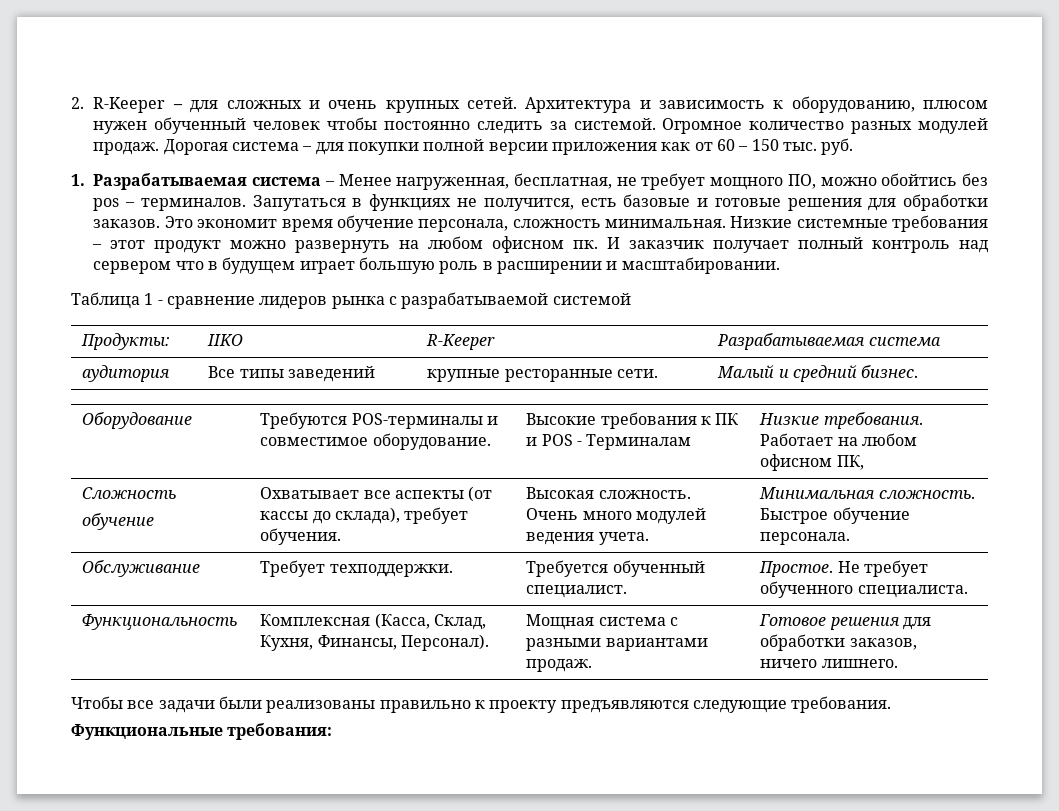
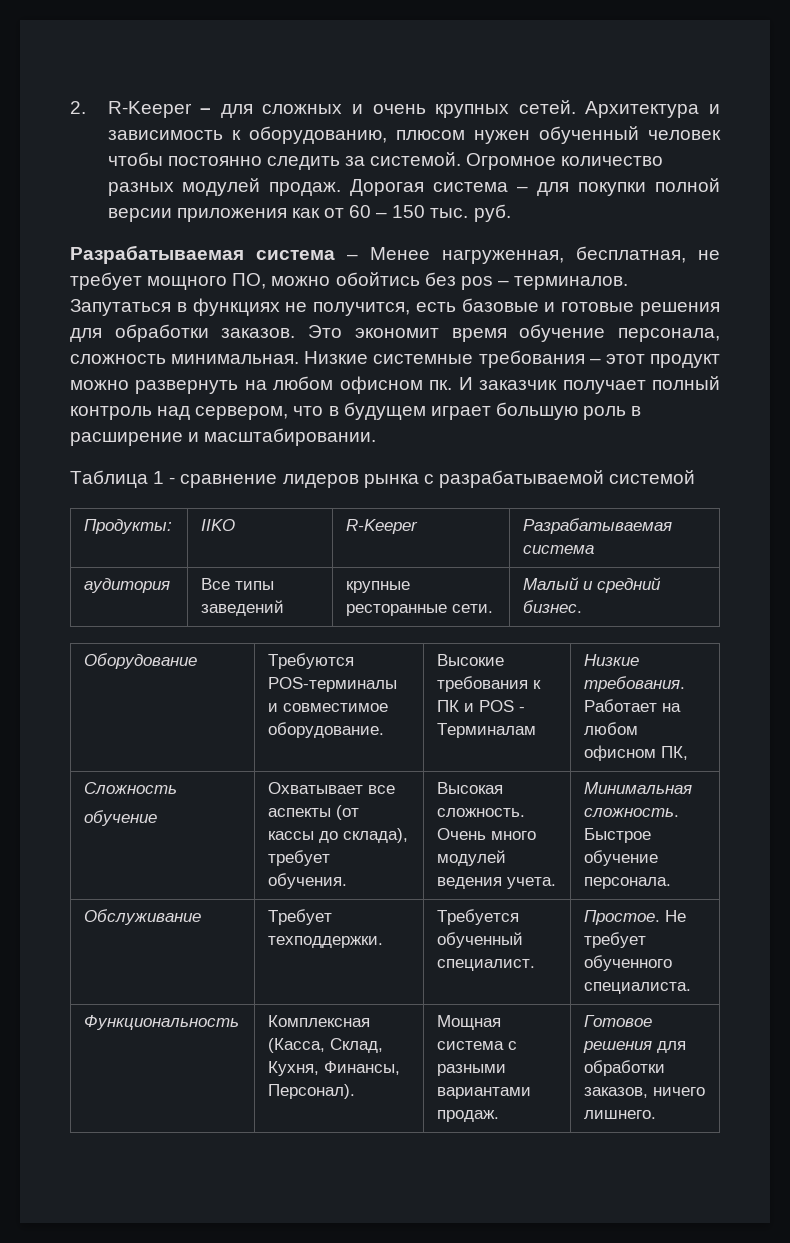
- 1. Разрабатываемая система – Менее нагруженная, бесплатная, не требует мощного ПО, можно обойтись без pos – терминалов.
+ Разрабатываемая система – Менее нагруженная, бесплатная, не требует мощного ПО, можно обойтись без pos – терминалов.
- И заказчик получает полный контроль над сервером что в будущем играет большую роль в расширении и масштабировании.
+ И заказчик получает полный контроль над сервером, что в будущем играет большую роль в расширение и масштабировании.
- Чтобы все задачи были реализованы правильно к проекту предъявляются следующие требования.
- Функциональные требования:

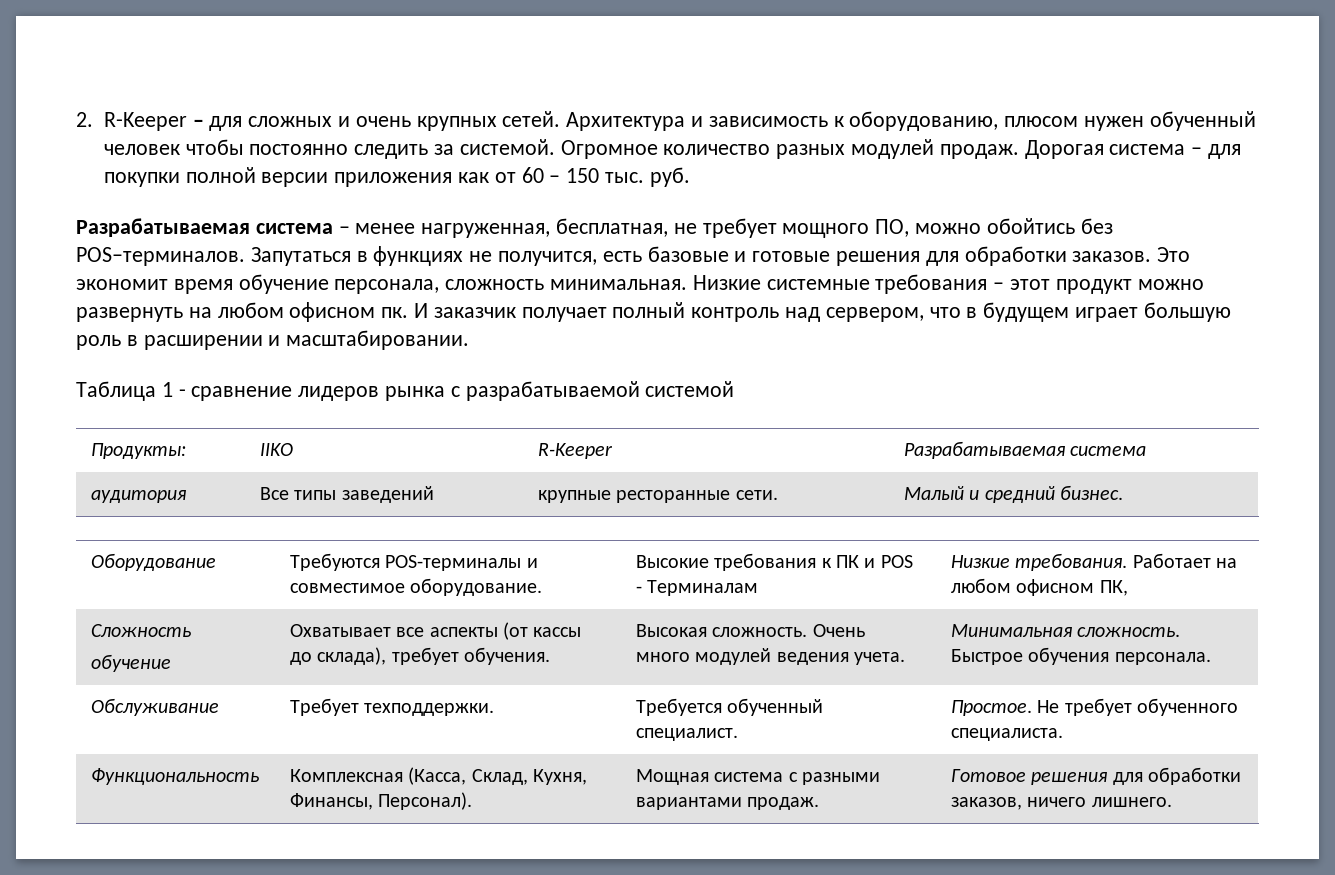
- Разрабатываемая система – Менее нагруженная, бесплатная, не требует мощного ПО, можно обойтись без pos – терминалов.
+ Разрабатываемая система – менее нагруженная, бесплатная, не требует мощного ПО, можно обойтись без POS–терминалов.
- И заказчик получает полный контроль над сервером, что в будущем играет большую роль в расширение и масштабировании.
+ И заказчик получает полный контроль над сервером, что в будущем играет большую роль в расширении и масштабировании.
  Сложность
- обучение | Охватывает все аспекты (от кассы до склада), требует обучения. | Высокая сложность. Очень много модулей ведения учета. | Минимальная сложность. Быстрое обучение персонала.
+ обучение | Охватывает все аспекты (от кассы до склада), требует обучения. | Высокая сложность. Очень много модулей ведения учета. | Минимальная сложность. Быстрое обучения персонала.

